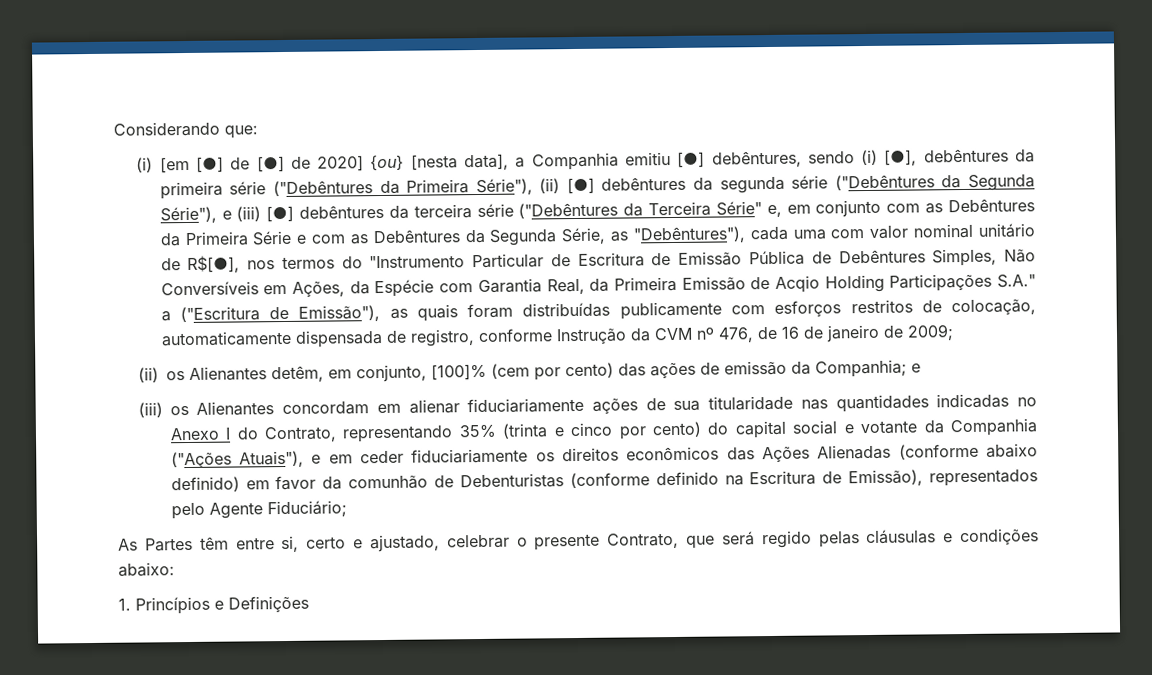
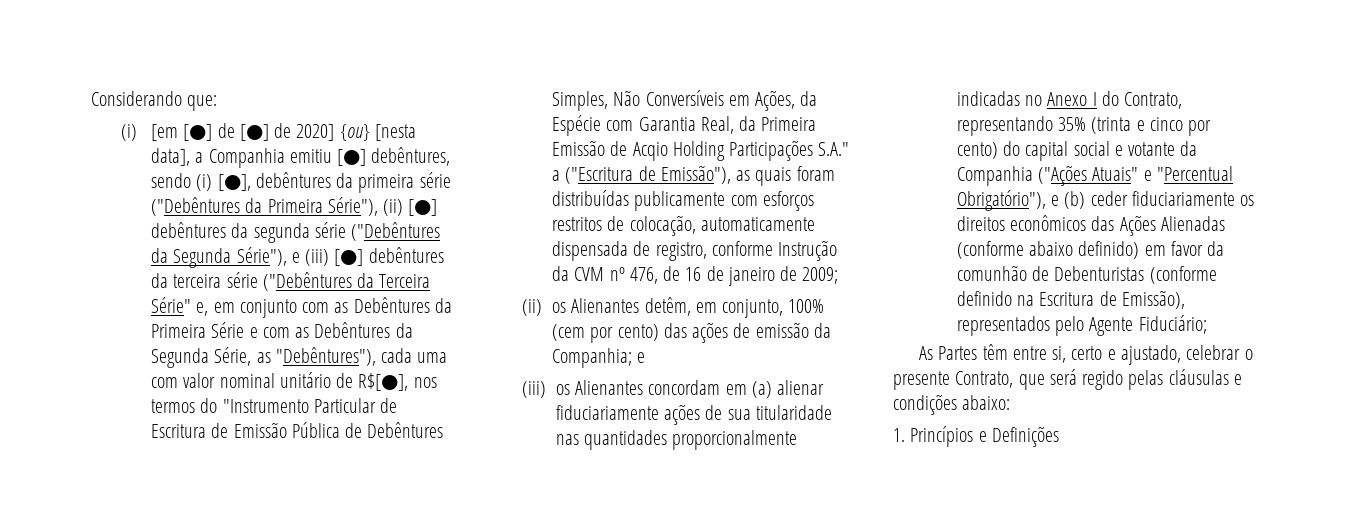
- (ii) os Alienantes detêm, em conjunto, [100]% (cem por cento) das ações de emissão da Companhia; e
+ (ii) os Alienantes detêm, em conjunto, 100% (cem por cento) das ações de emissão da Companhia; e
- (iii) os Alienantes concordam em alienar fiduciariamente ações de sua titularidade nas quantidades indicadas no Anexo I do Contrato, representando 35% (trinta e cinco por cento) do capital social e votante da Companhia ("Ações Atuais"), e em ceder fiduciariamente os direitos econômicos das Ações Alienadas (conforme abaixo definido) em favor da comunhão de Debenturistas (conforme definido na Escritura de Emissão), representados pelo Agente Fiduciário;
+ (iii) os Alienantes concordam em (a) alienar fiduciariamente ações de sua titularidade nas quantidades proporcionalmente indicadas no Anexo I do Contrato, representando 35% (trinta e cinco por cento) do capital social e votante da Companhia ("Ações Atuais" e "Percentual Obrigatório"), e (b) ceder fiduciariamente os direitos econômicos das Ações Alienadas (conforme abaixo definido) em favor da comunhão de Debenturistas (conforme definido na Escritura de Emissão), representados pelo Agente Fiduciário;

